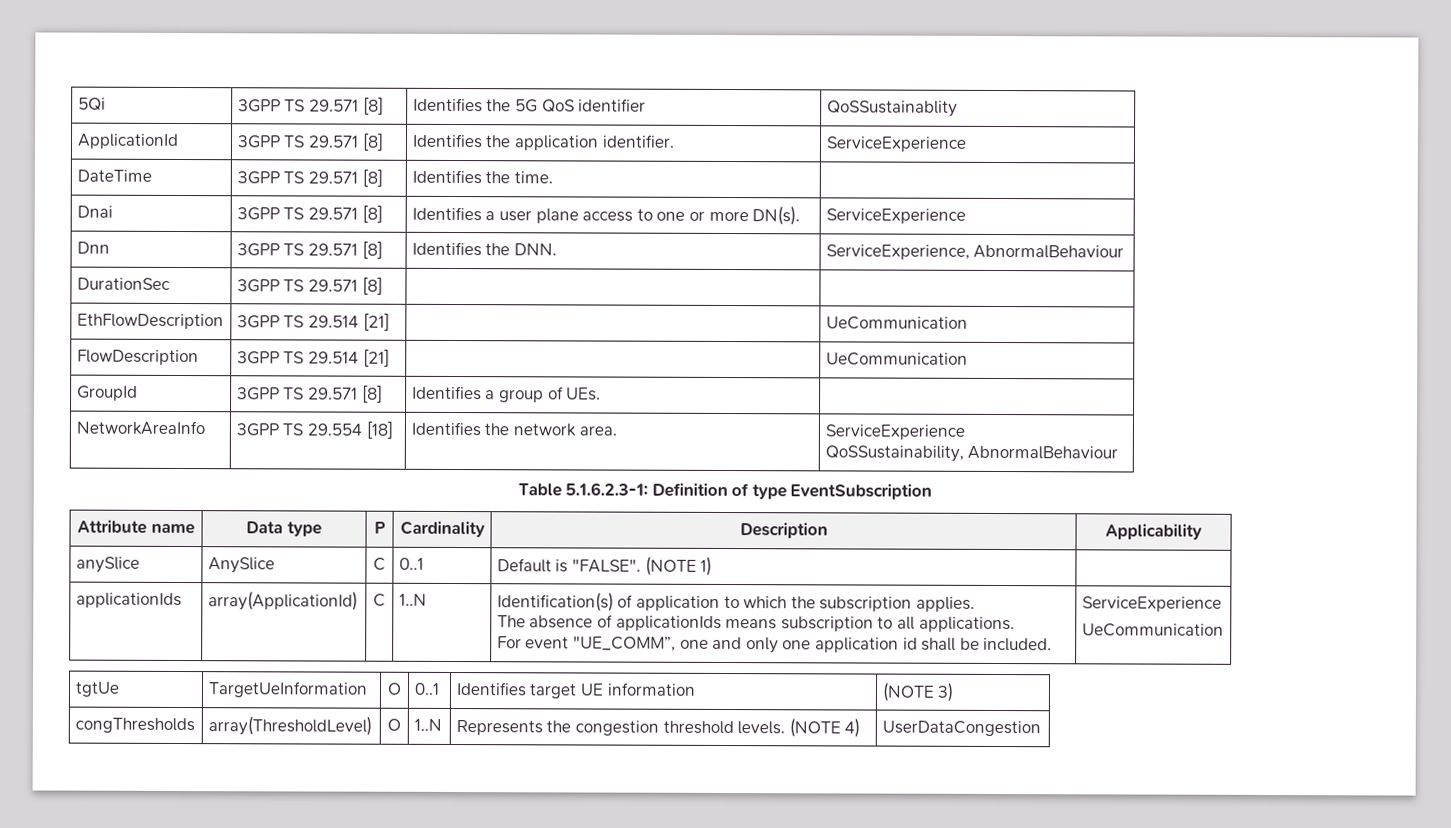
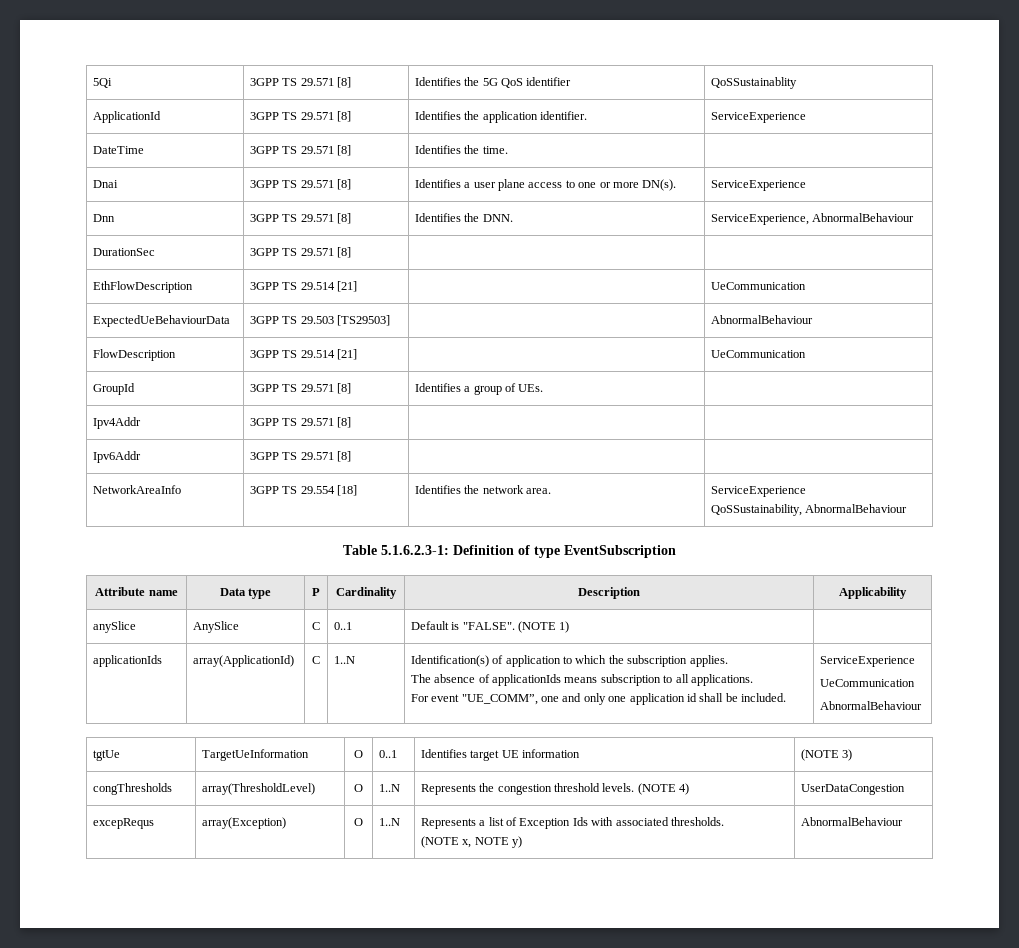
+ ExpectedUeBehaviourData | 3GPP TS 29.503 [TS29503] | | AbnormalBehaviour
+ Ipv4Addr | 3GPP TS 29.571 [8] | |
+ Ipv6Addr | 3GPP TS 29.571 [8] | |
  applicationIds | array(ApplicationId) | C | 1..N | Identification(s) of application to which the subscription applies.
  The absence of applicationIds means subscription to all applications.
  For event "UE_COMM”, one and only one application id shall be included. | ServiceExperience
  UeCommunication
+ AbnormalBehaviour
+ excepRequs | array(Exception) | O | 1..N | Represents a list of Exception Ids with associated thresholds.
+ (NOTE x, NOTE y) | AbnormalBehaviour

